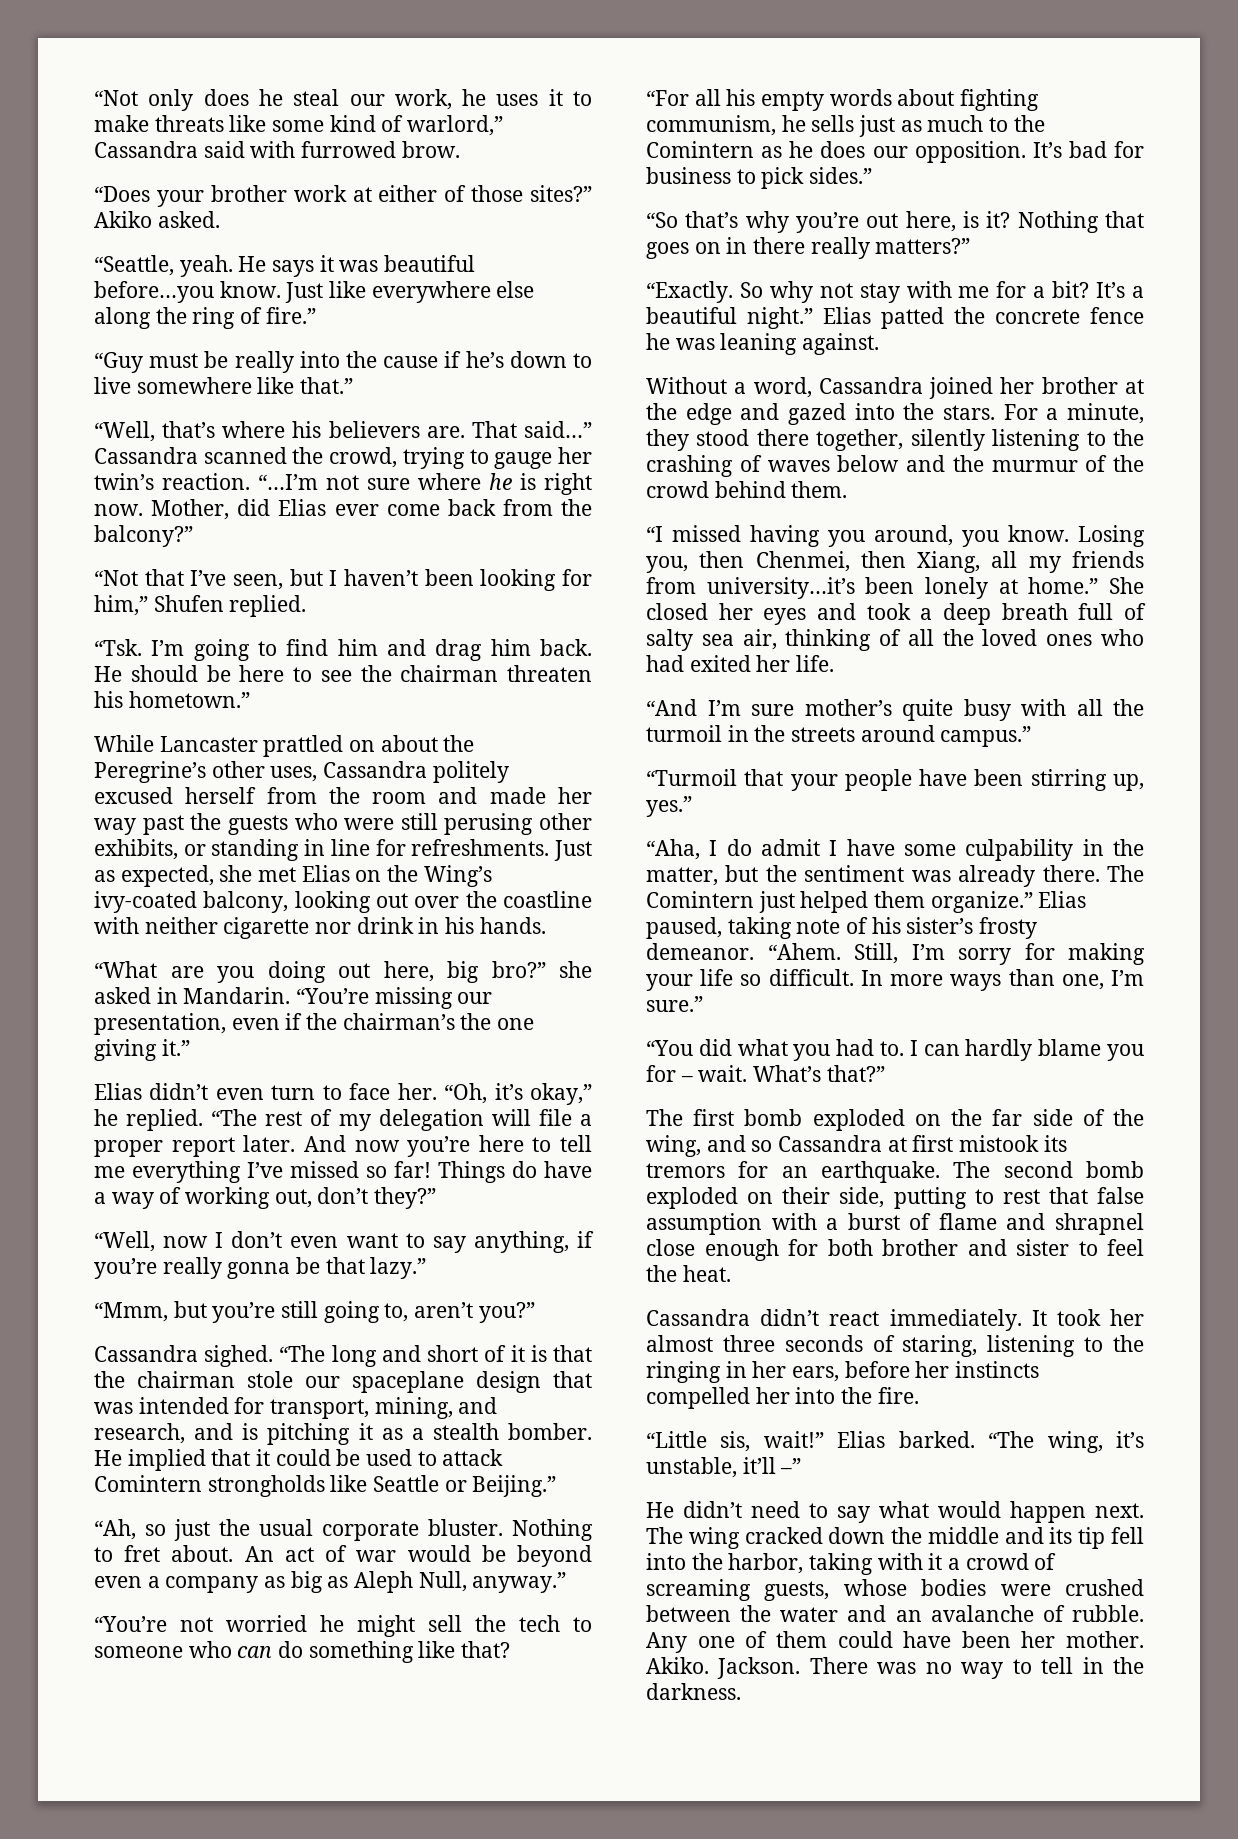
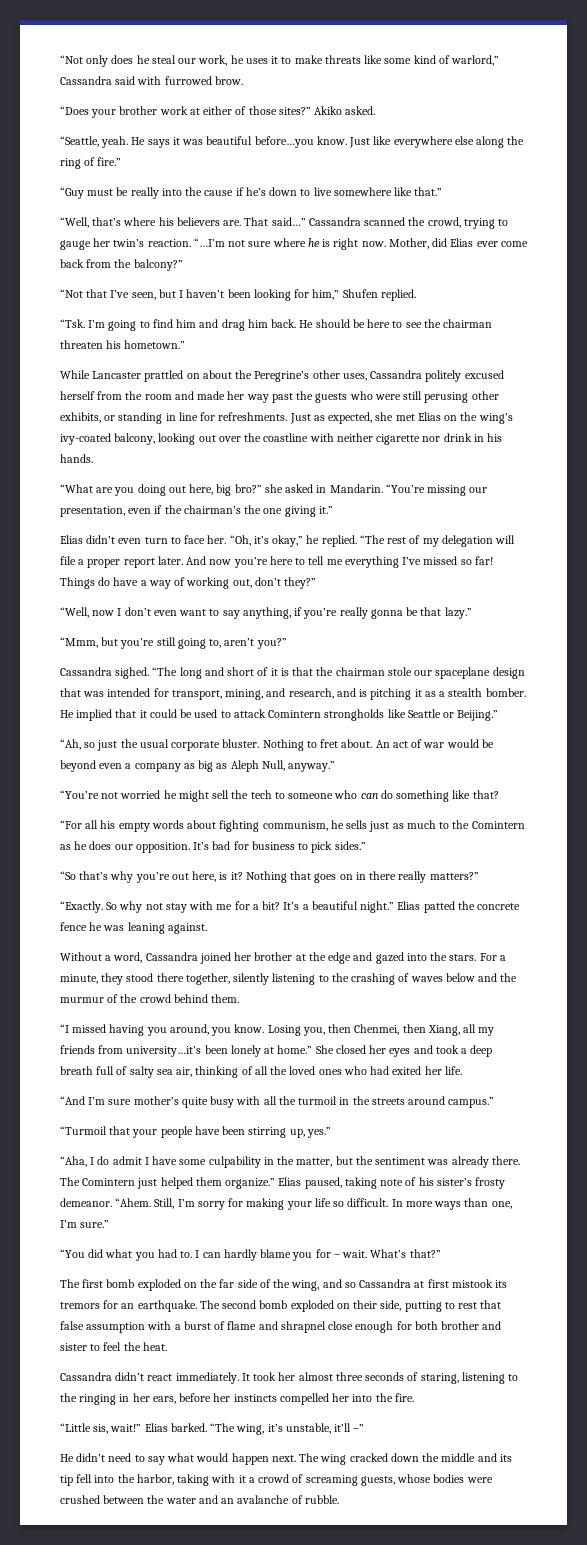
- Just as expected, she met Elias on the Wing’s ivy-coated balcony, looking out over the coastline with neither cigarette nor drink in his hands.
+ Just as expected, she met Elias on the wing’s ivy-coated balcony, looking out over the coastline with neither cigarette nor drink in his hands.
- Any one of them could have been her mother. Akiko. Jackson. There was no way to tell in the darkness.

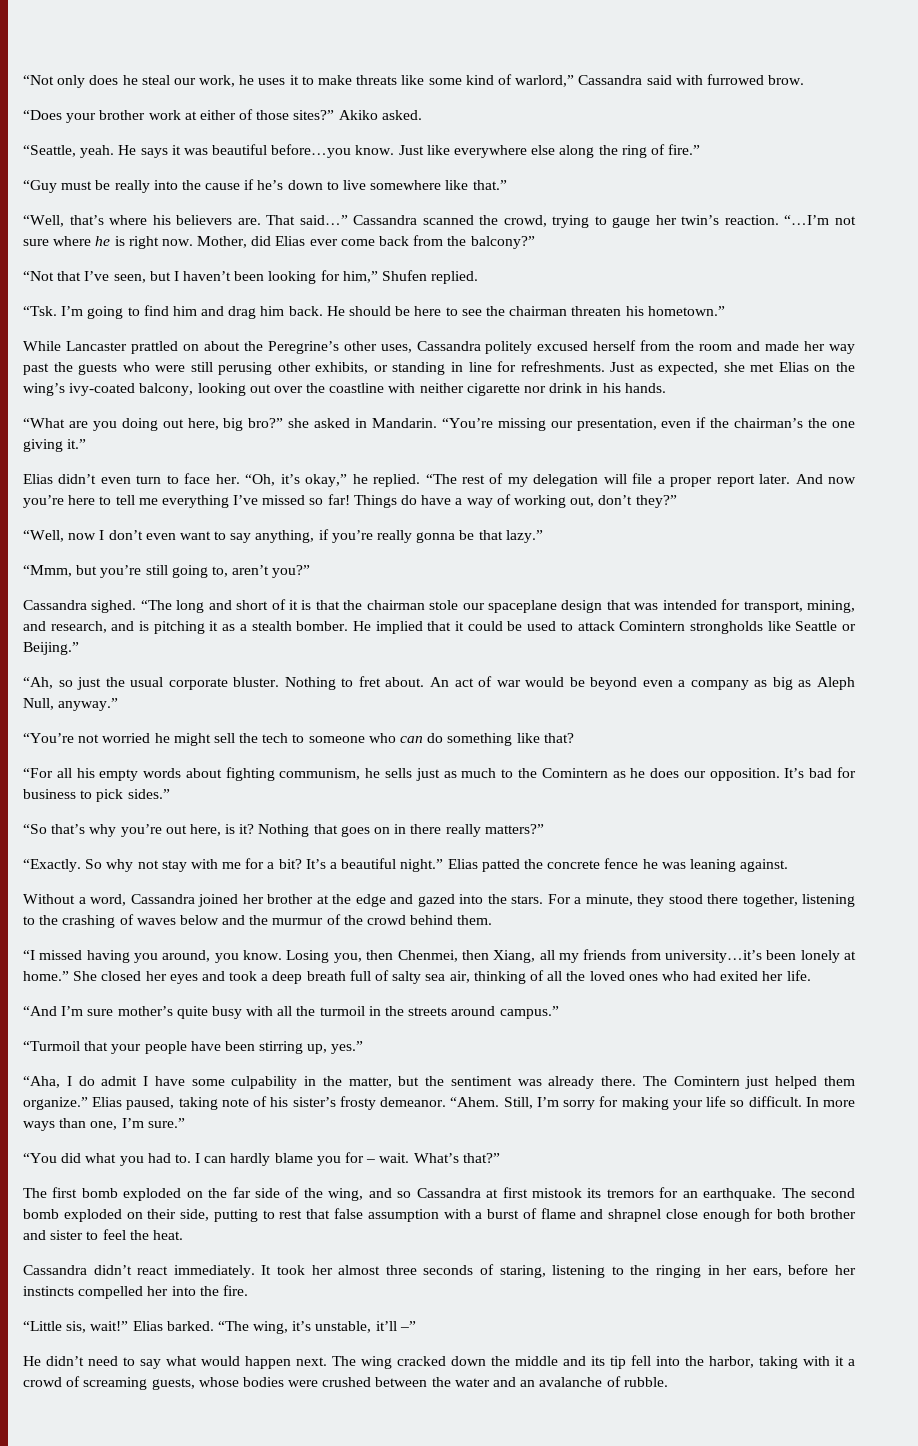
- For a minute, they stood there together, silently listening to the crashing of waves below and the murmur of the crowd behind them.
+ For a minute, they stood there together, listening to the crashing of waves below and the murmur of the crowd behind them.

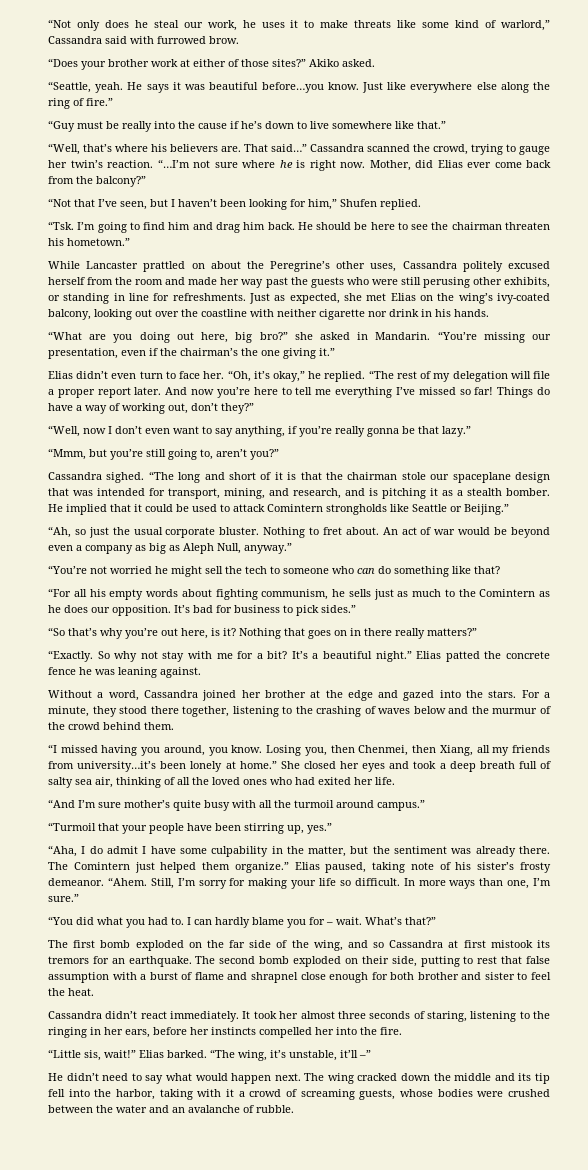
- “And I’m sure mother’s quite busy with all the turmoil in the streets around campus.”
+ “And I’m sure mother’s quite busy with all the turmoil around campus.”

